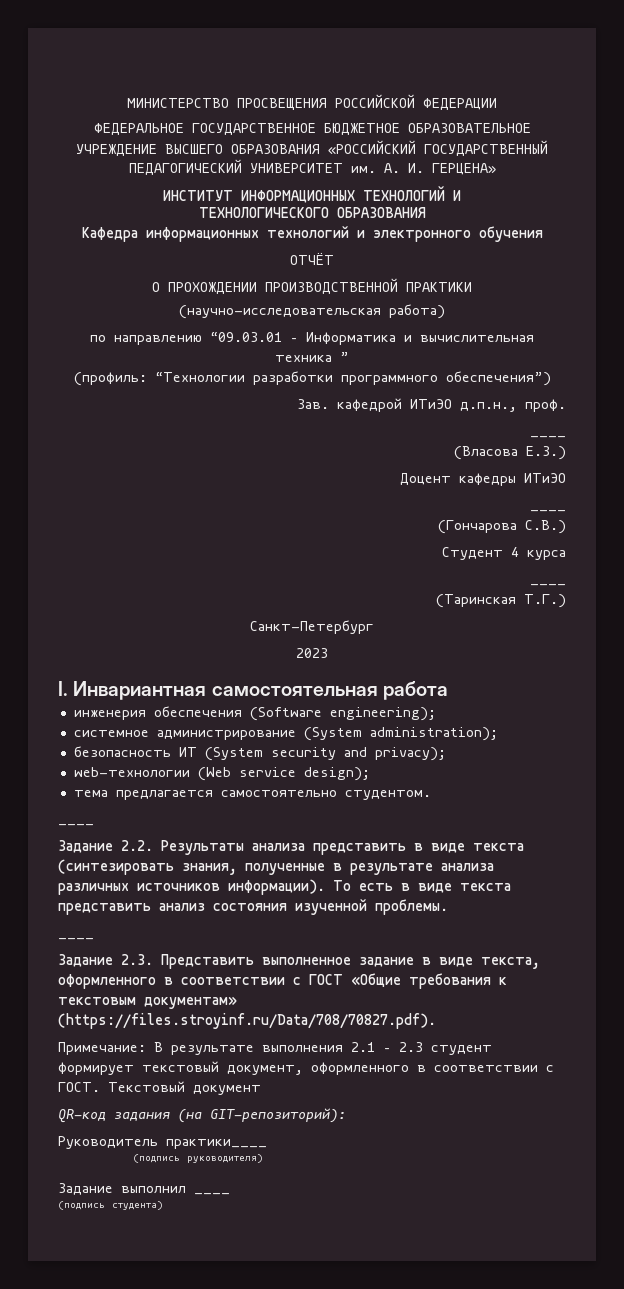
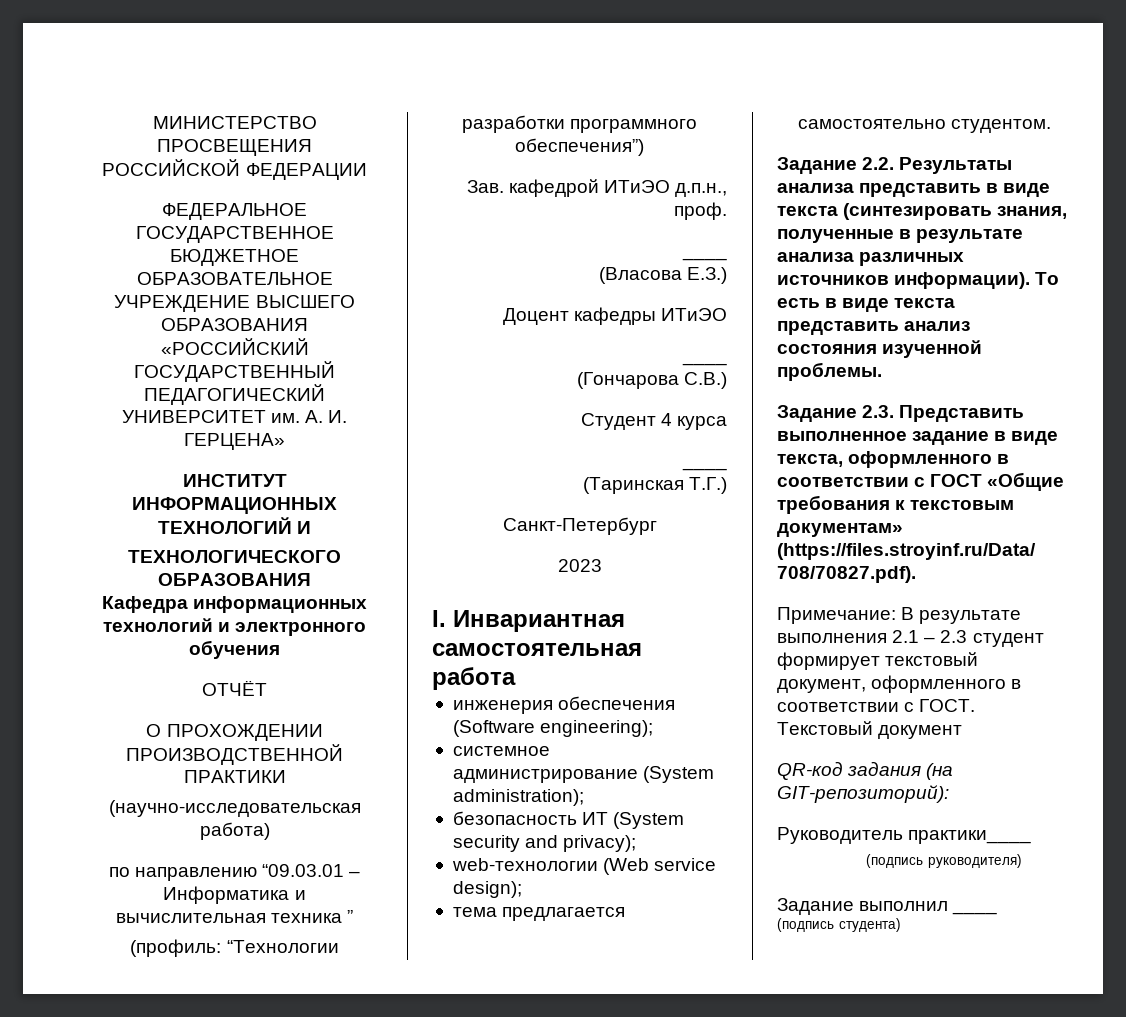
  тема предлагается самостоятельно студентом.
- ____
  То есть в виде текста представить анализ состояния изученной проблемы.
- ____

